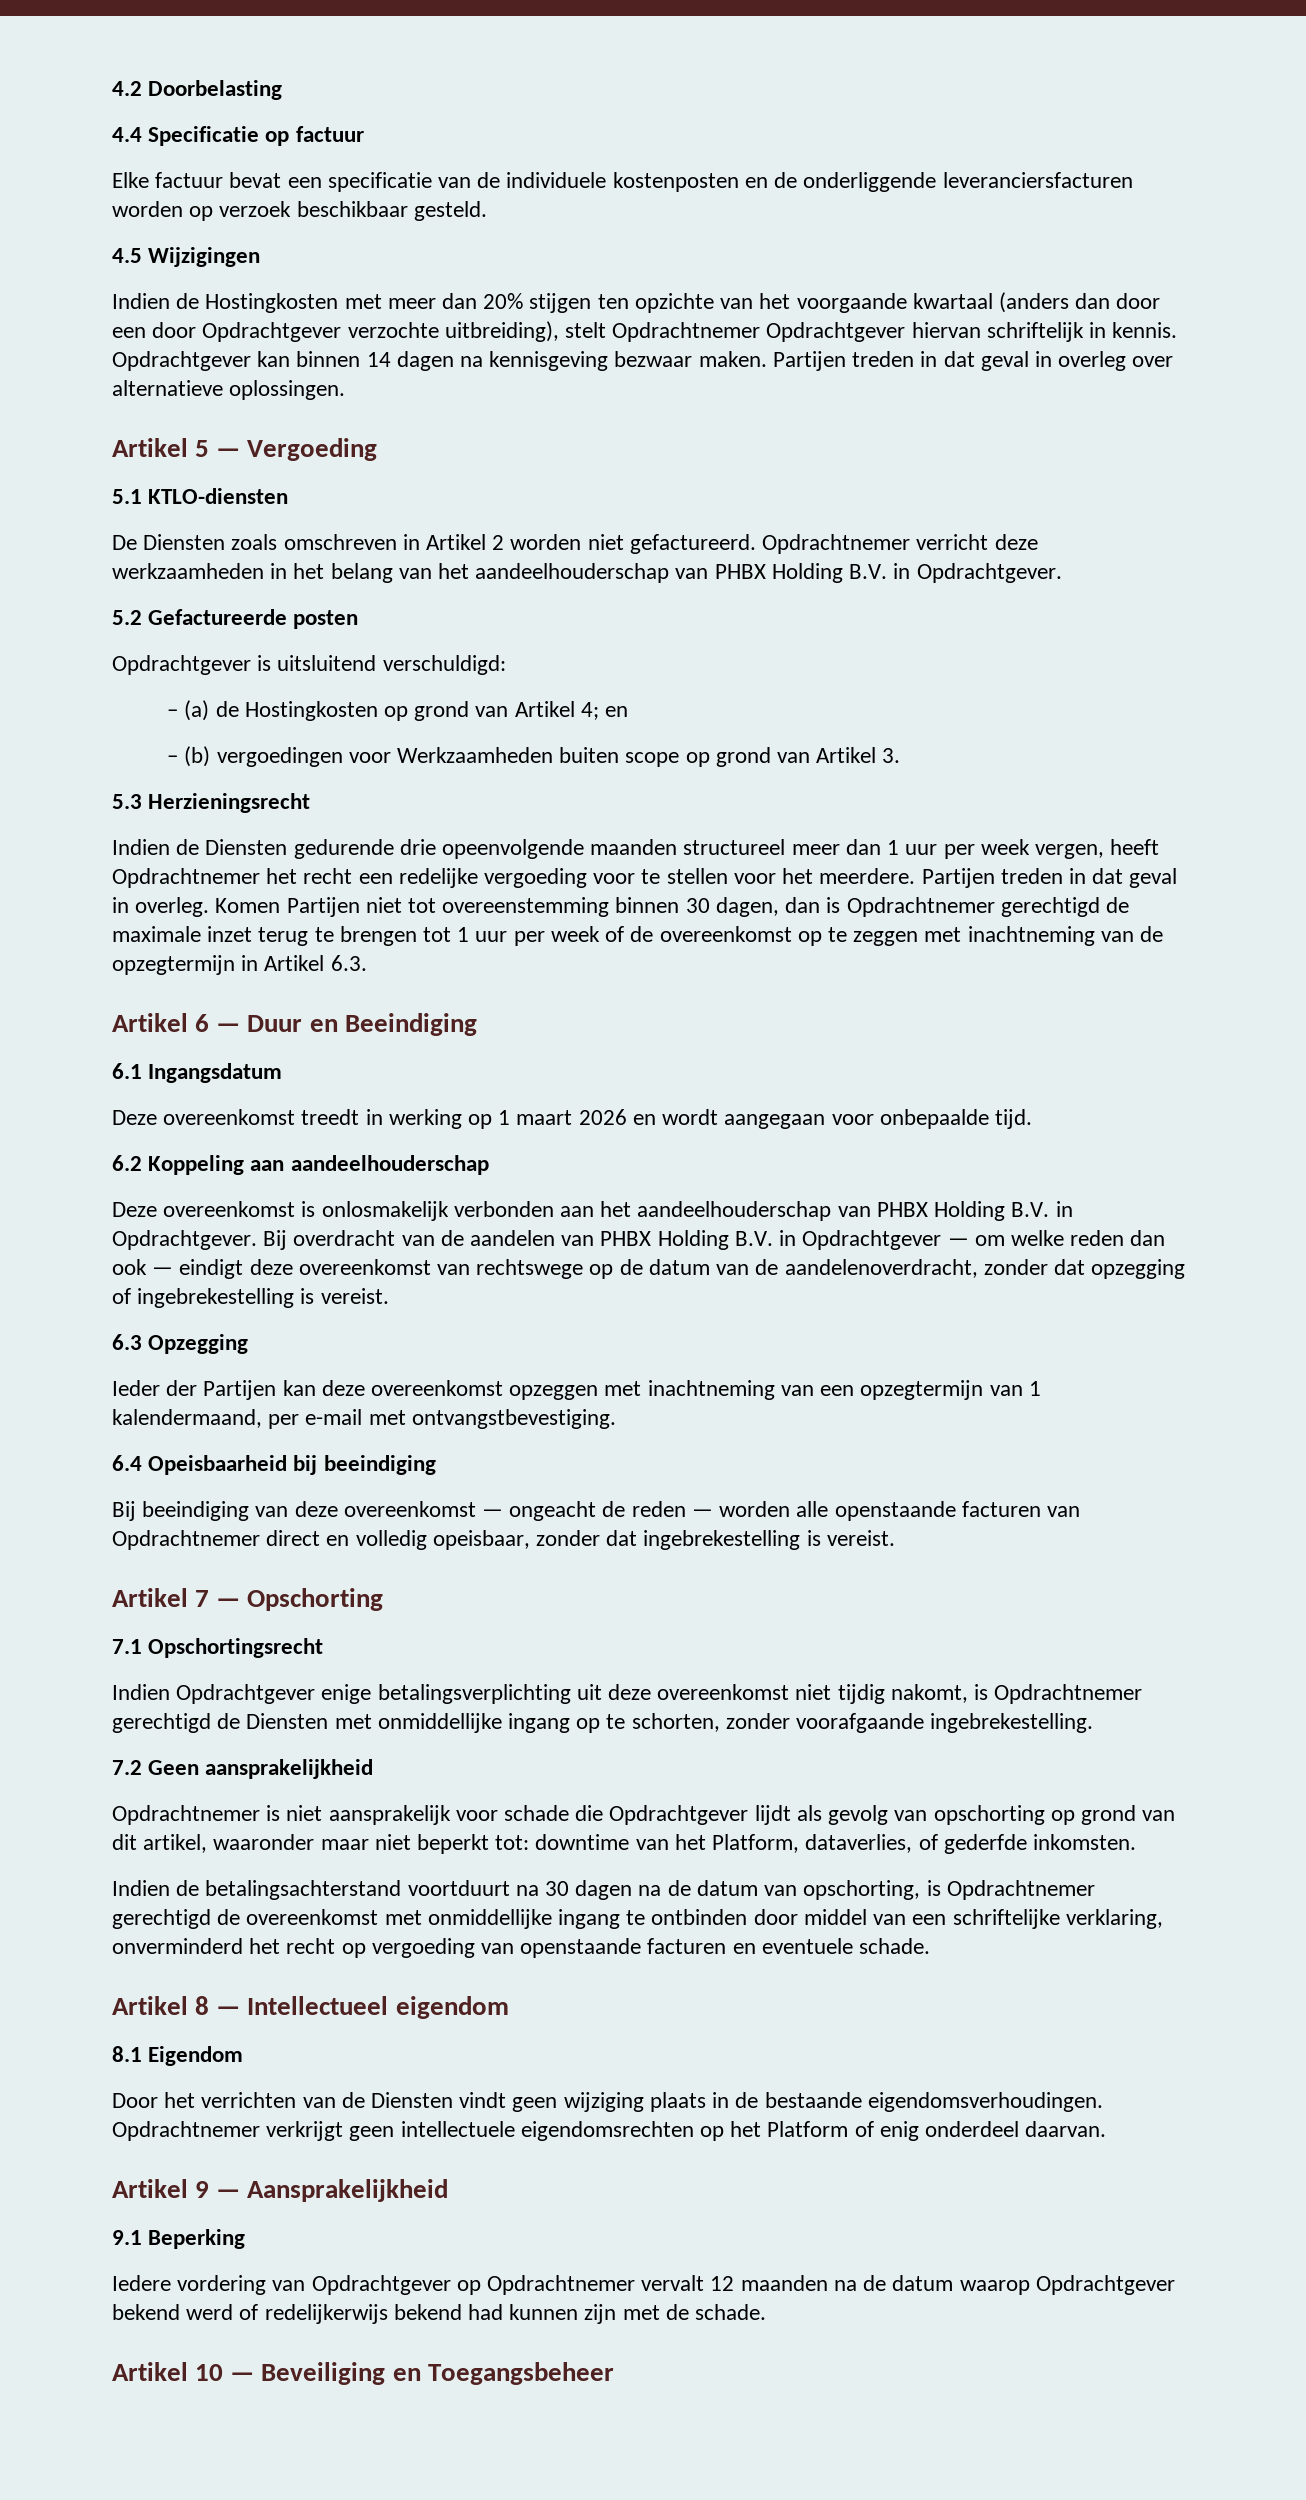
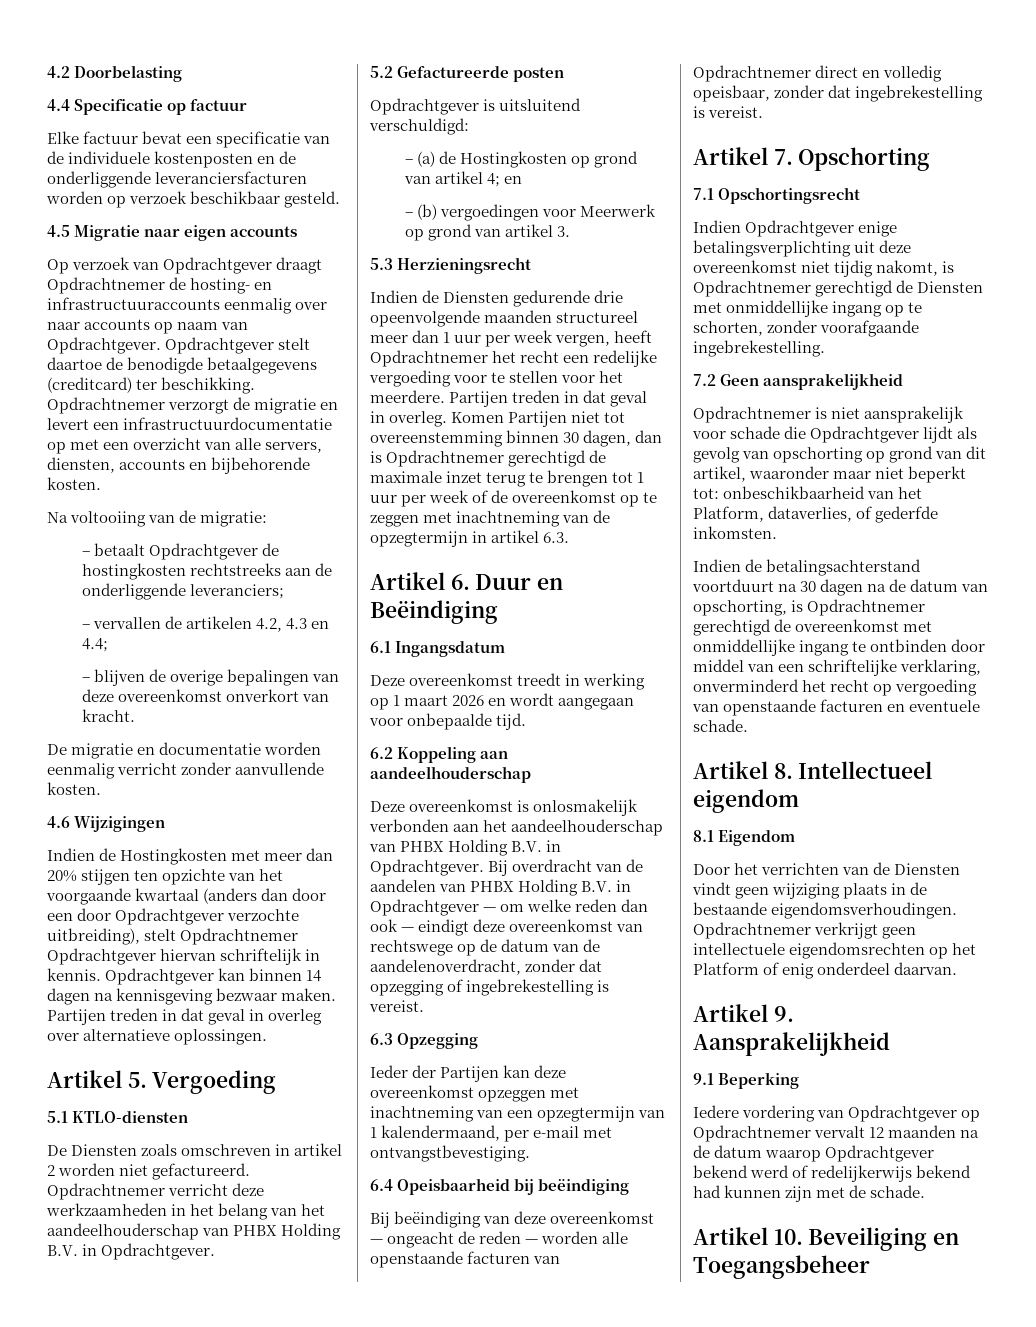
- 4.5 Wijzigingen
+ 4.5 Migratie naar eigen accounts
+ Op verzoek van Opdrachtgever draagt Opdrachtnemer de hosting- en infrastructuuraccounts eenmalig over naar accounts op naam van Opdrachtgever. Opdrachtgever stelt daartoe de benodigde betaalgegevens (creditcard) ter beschikking. Opdrachtnemer verzorgt de migratie en levert een infrastructuurdocumentatie op met een overzicht van alle servers, diensten, accounts en bijbehorende kosten.
+ Na voltooiing van de migratie:
+ – betaalt Opdrachtgever de hostingkosten rechtstreeks aan de onderliggende leveranciers;
+ – vervallen de artikelen 4.2, 4.3 en 4.4;
+ – blijven de overige bepalingen van deze overeenkomst onverkort van kracht.
+ De migratie en documentatie worden eenmalig verricht zonder aanvullende kosten.
+ 4.6 Wijzigingen
- Artikel 5 — Vergoeding
+ Artikel 5. Vergoeding
- De Diensten zoals omschreven in Artikel 2 worden niet gefactureerd.
+ De Diensten zoals omschreven in artikel 2 worden niet gefactureerd.
- – (a) de Hostingkosten op grond van Artikel 4; en
+ – (a) de Hostingkosten op grond van artikel 4; en
- – (b) vergoedingen voor Werkzaamheden buiten scope op grond van Artikel 3.
+ – (b) vergoedingen voor Meerwerk op grond van artikel 3.
- Komen Partijen niet tot overeenstemming binnen 30 dagen, dan is Opdrachtnemer gerechtigd de maximale inzet terug te brengen tot 1 uur per week of de overeenkomst op te zeggen met inachtneming van de opzegtermijn in Artikel 6.3.
+ Komen Partijen niet tot overeenstemming binnen 30 dagen, dan is Opdrachtnemer gerechtigd de maximale inzet terug te brengen tot 1 uur per week of de overeenkomst op te zeggen met inachtneming van de opzegtermijn in artikel 6.3.
- Artikel 6 — Duur en Beeindiging
+ Artikel 6. Duur en Beëindiging
- 6.4 Opeisbaarheid bij beeindiging
- Bij beeindiging van deze overeenkomst — ongeacht de reden — worden alle openstaande facturen van Opdrachtnemer direct en volledig opeisbaar, zonder dat ingebrekestelling is vereist.
+ 6.4 Opeisbaarheid bij beëindiging
+ Bij beëindiging van deze overeenkomst — ongeacht de reden — worden alle openstaande facturen van Opdrachtnemer direct en volledig opeisbaar, zonder dat ingebrekestelling is vereist.
- Artikel 7 — Opschorting
+ Artikel 7. Opschorting
- Opdrachtnemer is niet aansprakelijk voor schade die Opdrachtgever lijdt als gevolg van opschorting op grond van dit artikel, waaronder maar niet beperkt tot: downtime van het Platform, dataverlies, of gederfde inkomsten.
+ Opdrachtnemer is niet aansprakelijk voor schade die Opdrachtgever lijdt als gevolg van opschorting op grond van dit artikel, waaronder maar niet beperkt tot: onbeschikbaarheid van het Platform, dataverlies, of gederfde inkomsten.
- Artikel 8 — Intellectueel eigendom
+ Artikel 8. Intellectueel eigendom
- Artikel 9 — Aansprakelijkheid
+ Artikel 9. Aansprakelijkheid
- Artikel 10 — Beveiliging en Toegangsbeheer
+ Artikel 10. Beveiliging en Toegangsbeheer

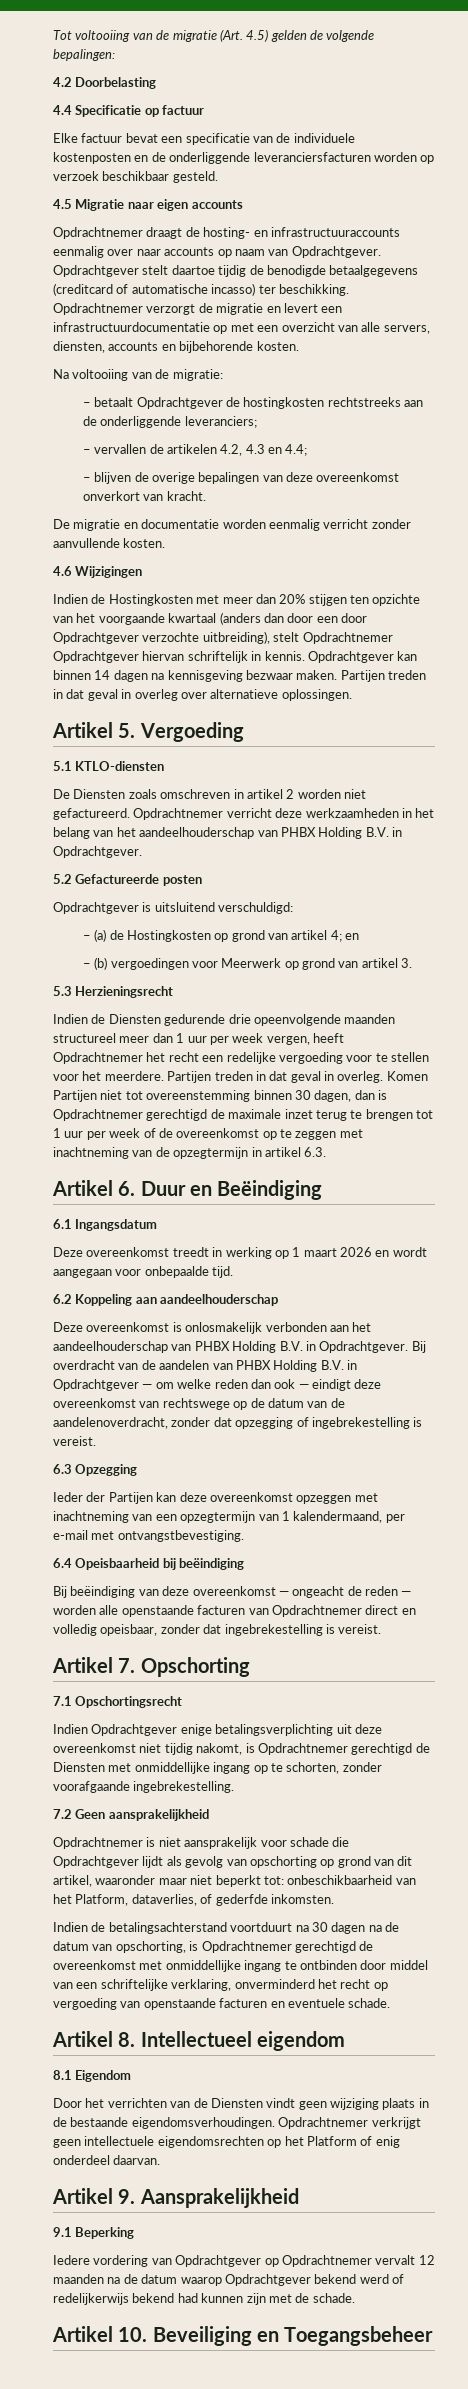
+ Tot voltooiing van de migratie (Art. 4.5) gelden de volgende bepalingen:
- Op verzoek van Opdrachtgever draagt Opdrachtnemer de hosting- en infrastructuuraccounts eenmalig over naar accounts op naam van Opdrachtgever.
+ Opdrachtnemer draagt de hosting- en infrastructuuraccounts eenmalig over naar accounts op naam van Opdrachtgever.
- Opdrachtgever stelt daartoe de benodigde betaalgegevens (creditcard) ter beschikking.
+ Opdrachtgever stelt daartoe tijdig de benodigde betaalgegevens (creditcard of automatische incasso) ter beschikking.

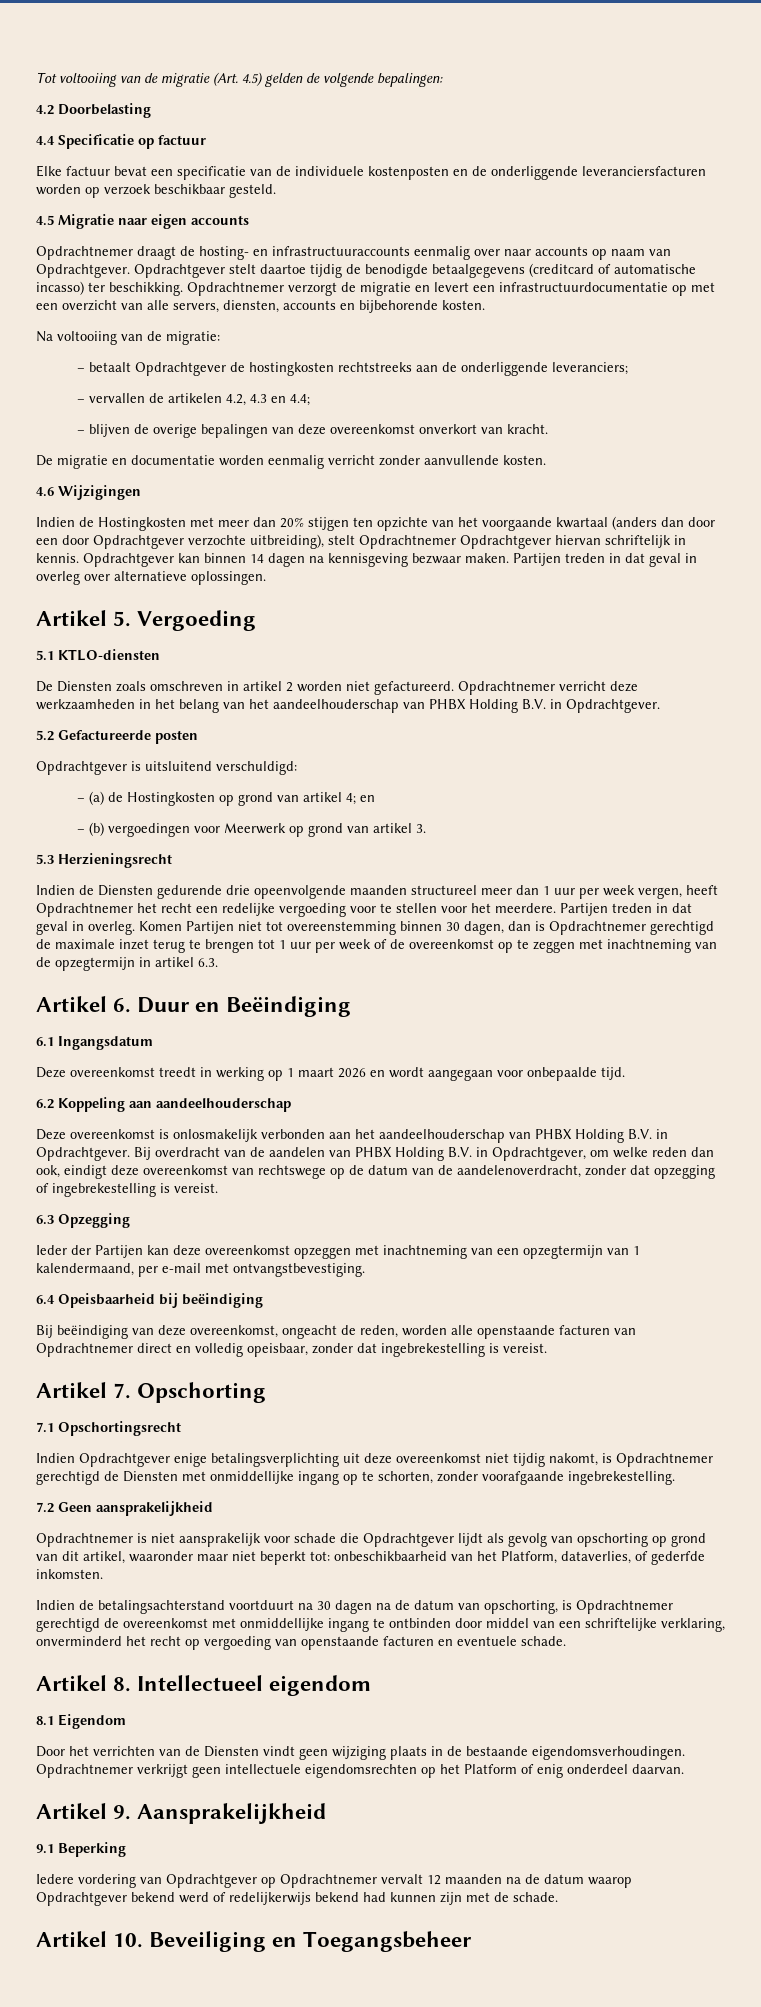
- Bij overdracht van de aandelen van PHBX Holding B.V. in Opdrachtgever — om welke reden dan ook — eindigt deze overeenkomst van rechtswege op de datum van de aandelenoverdracht, zonder dat opzegging of ingebrekestelling is vereist.
+ Bij overdracht van de aandelen van PHBX Holding B.V. in Opdrachtgever, om welke reden dan ook, eindigt deze overeenkomst van rechtswege op de datum van de aandelenoverdracht, zonder dat opzegging of ingebrekestelling is vereist.
- Bij beëindiging van deze overeenkomst — ongeacht de reden — worden alle openstaande facturen van Opdrachtnemer direct en volledig opeisbaar, zonder dat ingebrekestelling is vereist.
+ Bij beëindiging van deze overeenkomst, ongeacht de reden, worden alle openstaande facturen van Opdrachtnemer direct en volledig opeisbaar, zonder dat ingebrekestelling is vereist.

